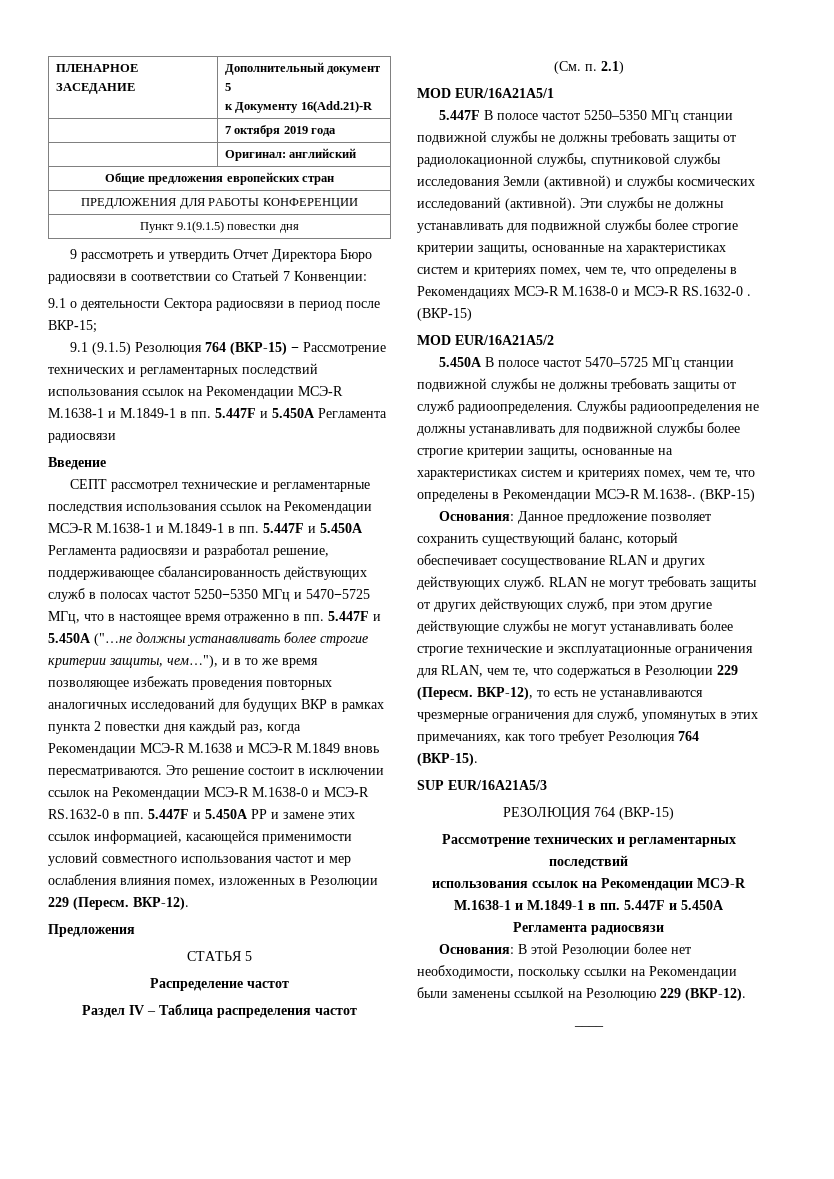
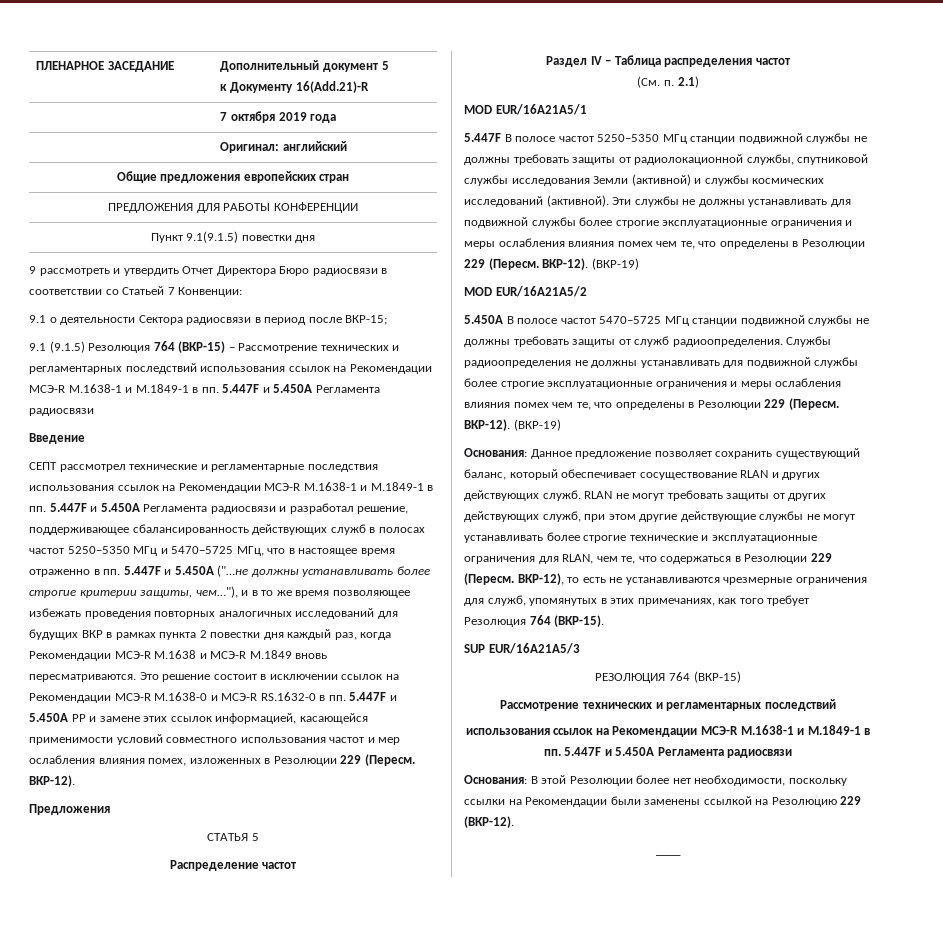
- Эти службы не должны устанавливать для подвижной службы более строгие критерии защиты, основанные на характеристиках систем и критериях помех, чем те, что определены в Рекомендациях МСЭ-R М.1638-0 и МСЭ-R RS.1632-0 . (ВКР-15)
+ Эти службы не должны устанавливать для подвижной службы более строгие эксплуатационные ограничения и меры ослабления влияния помех чем те, что определены в Резолюции 229 (Пересм. ВКР-12). (ВКР-19)
- Службы радиоопределения не должны устанавливать для подвижной службы более строгие критерии защиты, основанные на характеристиках систем и критериях помех, чем те, что определены в Рекомендации МСЭ-R М.1638-. (ВКР-15)
+ Службы радиоопределения не должны устанавливать для подвижной службы более строгие эксплуатационные ограничения и меры ослабления влияния помех чем те, что определены в Резолюции 229 (Пересм. ВКР-12). (ВКР-19)

